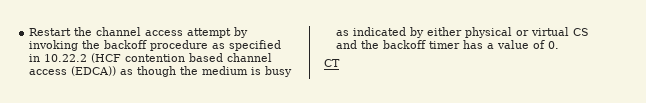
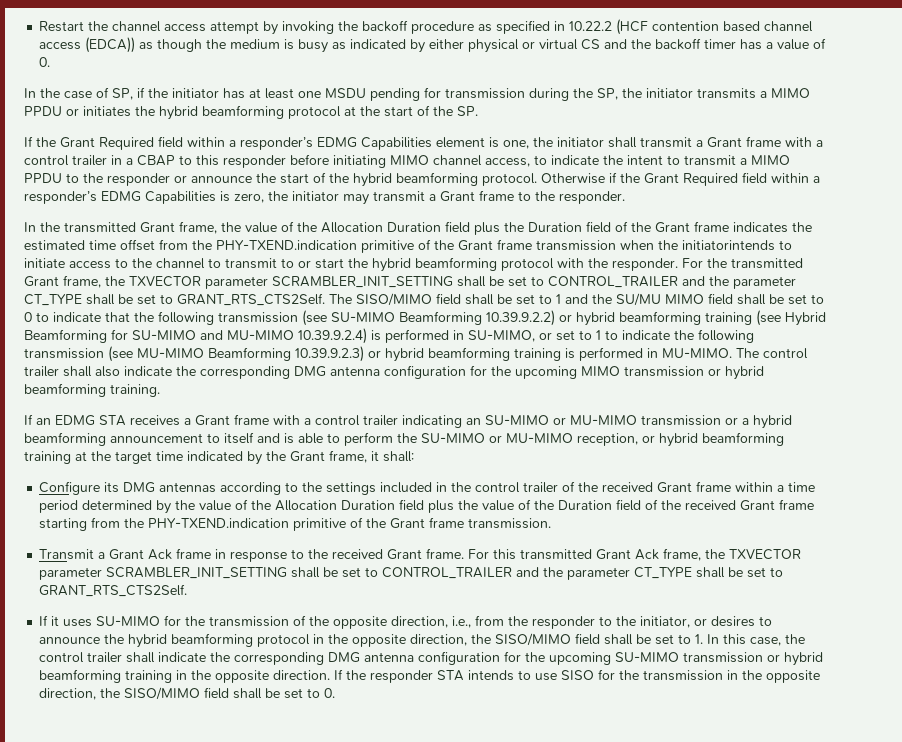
- CT
+ In the case of SP, if the initiator has at least one MSDU pending for transmission during the SP, the initiator transmits a MIMO PPDU or initiates the hybrid beamforming protocol at the start of the SP.
+ If the Grant Required field within a responder’s EDMG Capabilities element is one, the initiator shall transmit a Grant frame with a control trailer in a CBAP to this responder before initiating MIMO channel access, to indicate the intent to transmit a MIMO PPDU to the responder or announce the start of the hybrid beamforming protocol. Otherwise if the Grant Required field within a responder’s EDMG Capabilities is zero, the initiator may transmit a Grant frame to the responder.
+ In the transmitted Grant frame, the value of the Allocation Duration field plus the Duration field of the Grant frame indicates the estimated time offset from the PHY-TXEND.indication primitive of the Grant frame transmission when the initiatorintends to initiate access to the channel to transmit to or start the hybrid beamforming protocol with the responder. For the transmitted Grant frame, the TXVECTOR parameter SCRAMBLER_INIT_SETTING shall be set to CONTROL_TRAILER and the parameter CT_TYPE shall be set to GRANT_RTS_CTS2Self. The SISO/MIMO field shall be set to 1 and the SU/MU MIMO field shall be set to 0 to indicate that the following transmission (see SU-MIMO Beamforming 10.39.9.2.2) or hybrid beamforming training (see Hybrid Beamforming for SU-MIMO and MU-MIMO 10.39.9.2.4) is performed in SU-MIMO, or set to 1 to indicate the following transmission (see MU-MIMO Beamforming 10.39.9.2.3) or hybrid beamforming training is performed in MU-MIMO. The control trailer shall also indicate the corresponding DMG antenna configuration for the upcoming MIMO transmission or hybrid beamforming training.
+ If an EDMG STA receives a Grant frame with a control trailer indicating an SU-MIMO or MU-MIMO transmission or a hybrid beamforming announcement to itself and is able to perform the SU-MIMO or MU-MIMO reception, or hybrid beamforming training at the target time indicated by the Grant frame, it shall:
+ Configure its DMG antennas according to the settings included in the control trailer of the received Grant frame within a time period determined by the value of the Allocation Duration field plus the value of the Duration field of the received Grant frame starting from the PHY-TXEND.indication primitive of the Grant frame transmission.
+ Transmit a Grant Ack frame in response to the received Grant frame. For this transmitted Grant Ack frame, the TXVECTOR parameter SCRAMBLER_INIT_SETTING shall be set to CONTROL_TRAILER and the parameter CT_TYPE shall be set to GRANT_RTS_CTS2Self.
+ If it uses SU-MIMO for the transmission of the opposite direction, i.e., from the responder to the initiator, or desires to announce the hybrid beamforming protocol in the opposite direction, the SISO/MIMO field shall be set to 1. In this case, the control trailer shall indicate the corresponding DMG antenna configuration for the upcoming SU-MIMO transmission or hybrid beamforming training in the opposite direction. If the responder STA intends to use SISO for the transmission in the opposite direction, the SISO/MIMO field shall be set to 0.

